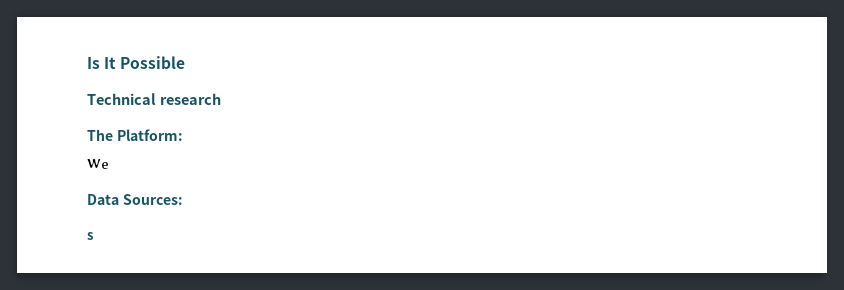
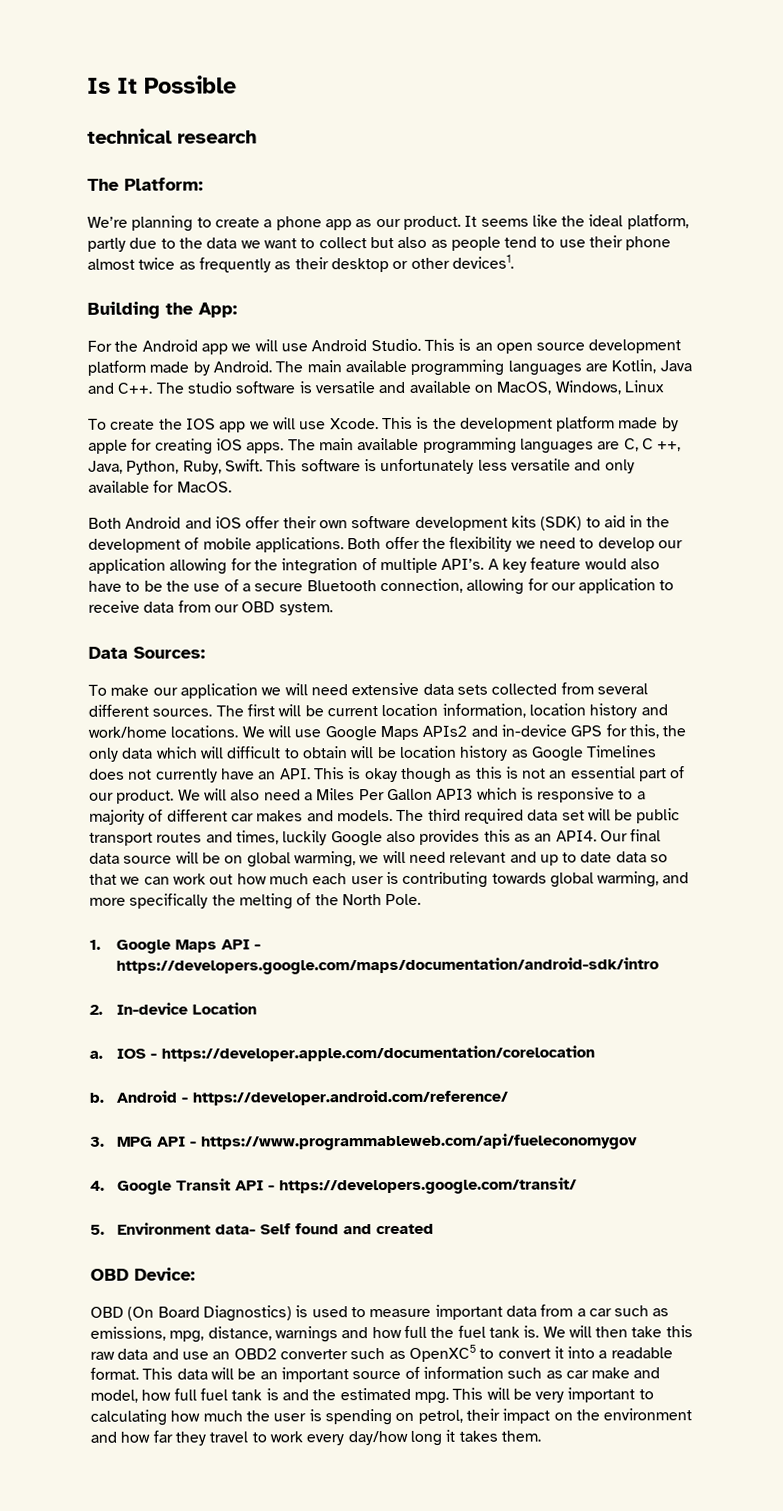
- Technical research
+ technical research
- We
+ We’re planning to create a phone app as our product. It seems like the ideal platform, partly due to the data we want to collect but also as people tend to use their phone almost twice as frequently as their desktop or other devices1.
+ Building the App:
+ For the Android app we will use Android Studio. This is an open source development platform made by Android. The main available programming languages are Kotlin, Java and C++. The studio software is versatile and available on MacOS, Windows, Linux
+ To create the IOS app we will use Xcode. This is the development platform made by apple for creating iOS apps. The main available programming languages are C, C ++, Java, Python, Ruby, Swift. This software is unfortunately less versatile and only available for MacOS.
+ Both Android and iOS offer their own software development kits (SDK) to aid in the development of mobile applications. Both offer the flexibility we need to develop our application allowing for the integration of multiple API’s. A key feature would also have to be the use of a secure Bluetooth connection, allowing for our application to receive data from our OBD system.
  Data Sources:
- s
+ To make our application we will need extensive data sets collected from several different sources. The first will be current location information, location history and work/home locations. We will use Google Maps APIs2 and in-device GPS for this, the only data which will difficult to obtain will be location history as Google Timelines does not currently have an API. This is okay though as this is not an essential part of our product. We will also need a Miles Per Gallon API3 which is responsive to a majority of different car makes and models. The third required data set will be public transport routes and times, luckily Google also provides this as an API4. Our final data source will be on global warming, we will need relevant and up to date data so that we can work out how much each user is contributing towards global warming, and more specifically the melting of the North Pole.
+ 1. Google Maps API - https://developers.google.com/maps/documentation/android-sdk/intro
+ 2. In-device Location
+ a. IOS - https://developer.apple.com/documentation/corelocation
+ b. Android - https://developer.android.com/reference/
+ 3. MPG API - https://www.programmableweb.com/api/fueleconomygov
+ 4. Google Transit API - https://developers.google.com/transit/
+ 5. Environment data- Self found and created
+ OBD Device:
+ OBD (On Board Diagnostics) is used to measure important data from a car such as emissions, mpg, distance, warnings and how full the fuel tank is. We will then take this raw data and use an OBD2 converter such as OpenXC5 to convert it into a readable format. This data will be an important source of information such as car make and model, how full fuel tank is and the estimated mpg. This will be very important to calculating how much the user is spending on petrol, their impact on the environment and how far they travel to work every day/how long it takes them.

